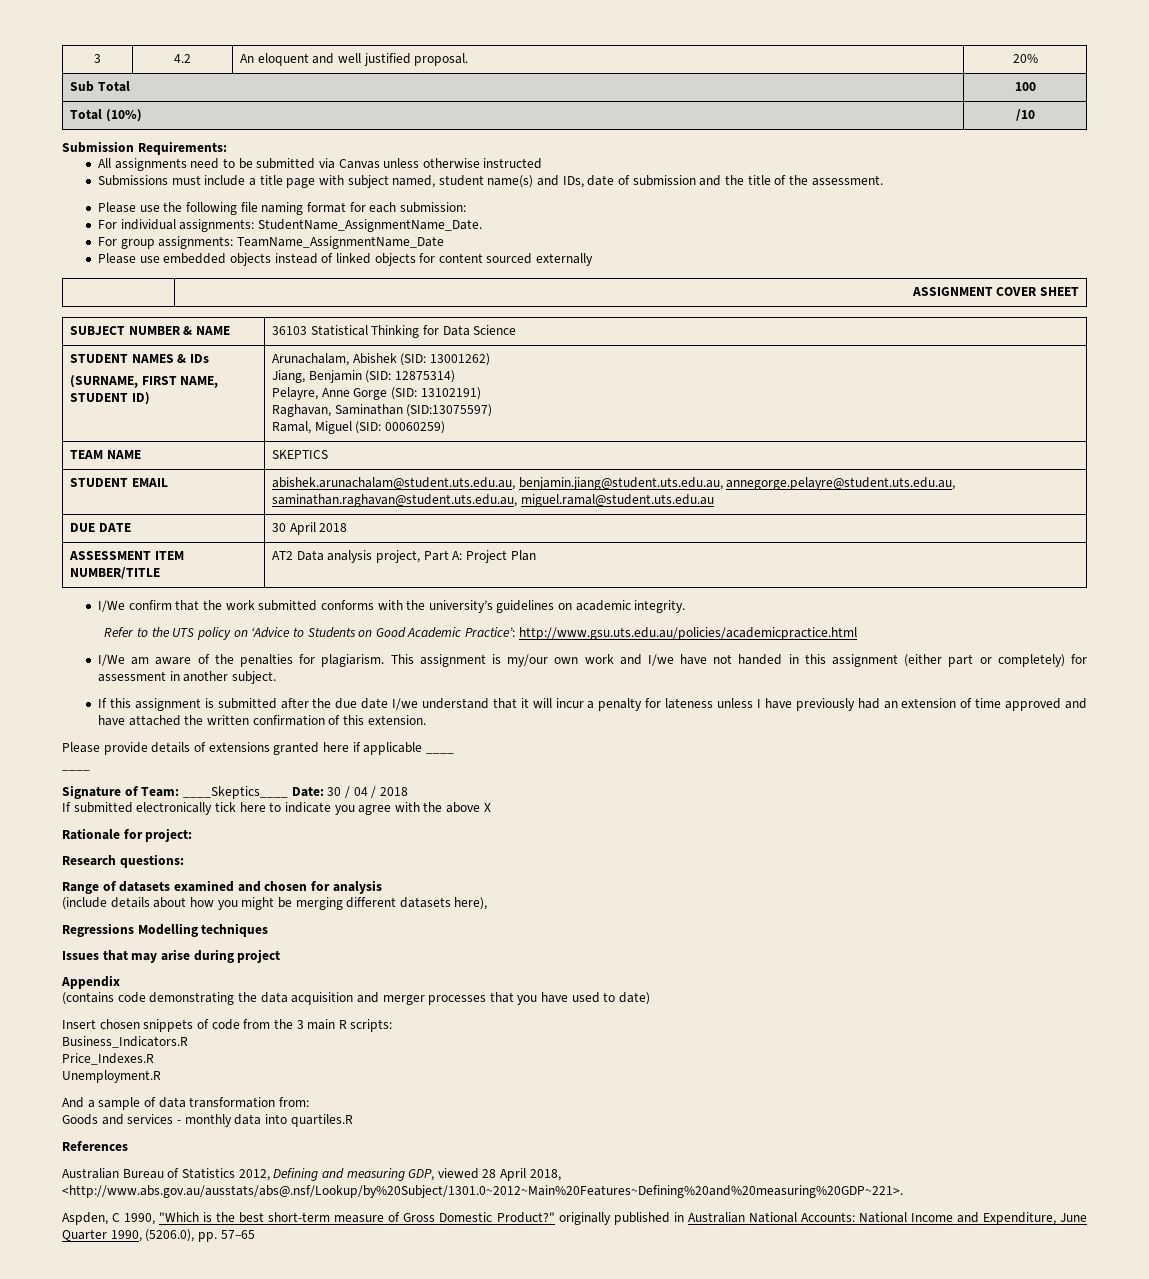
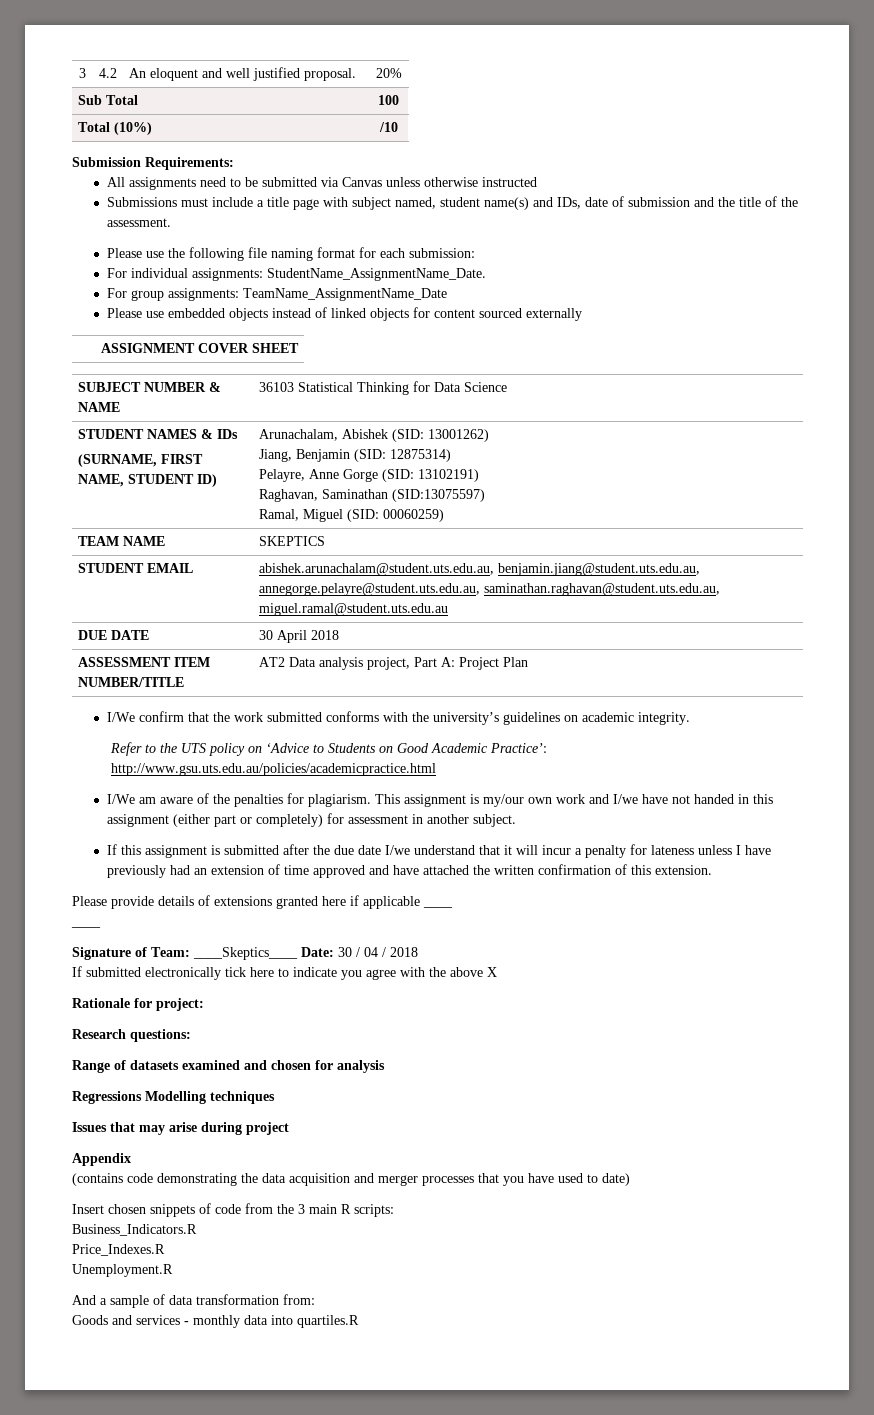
- (include details about how you might be merging different datasets here),
- References
- Australian Bureau of Statistics 2012, Defining and measuring GDP, viewed 28 April 2018, <http://www.abs.gov.au/ausstats/abs@.nsf/Lookup/by%20Subject/1301.0~2012~Main%20Features~Defining%20and%20measuring%20GDP~221>.
- Aspden, C 1990, "Which is the best short-term measure of Gross Domestic Product?" originally published in Australian National Accounts: National Income and Expenditure, June Quarter 1990, (5206.0), pp. 57–65

